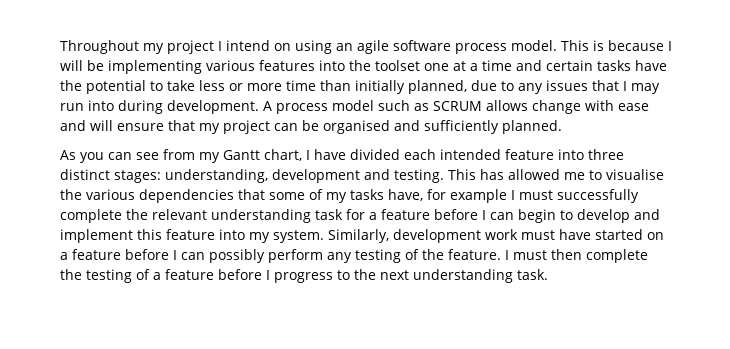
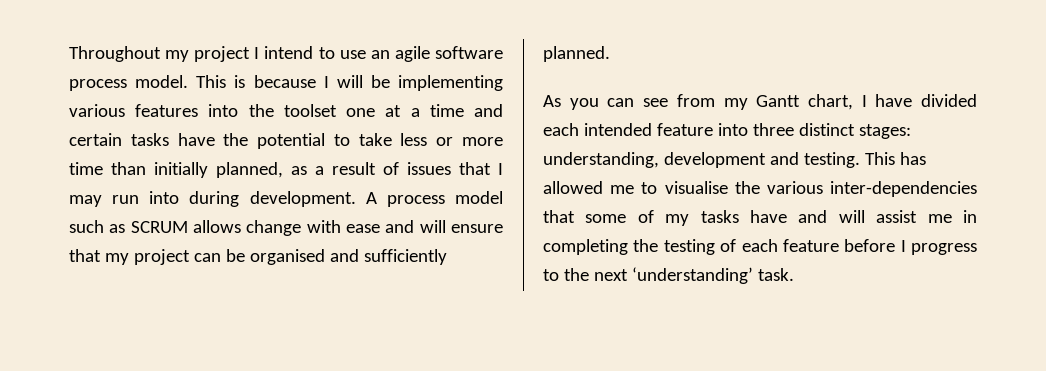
- Throughout my project I intend on using an agile software process model.
+ Throughout my project I intend to use an agile software process model.
- This is because I will be implementing various features into the toolset one at a time and certain tasks have the potential to take less or more time than initially planned, due to any issues that I may run into during development.
+ This is because I will be implementing various features into the toolset one at a time and certain tasks have the potential to take less or more time than initially planned, as a result of issues that I may run into during development.
- This has allowed me to visualise the various dependencies that some of my tasks have, for example I must successfully complete the relevant understanding task for a feature before I can begin to develop and implement this feature into my system. Similarly, development work must have started on a feature before I can possibly perform any testing of the feature. I must then complete the testing of a feature before I progress to the next understanding task.
+ This has allowed me to visualise the various inter-dependencies that some of my tasks have and will assist me in completing the testing of each feature before I progress to the next ‘understanding’ task.

